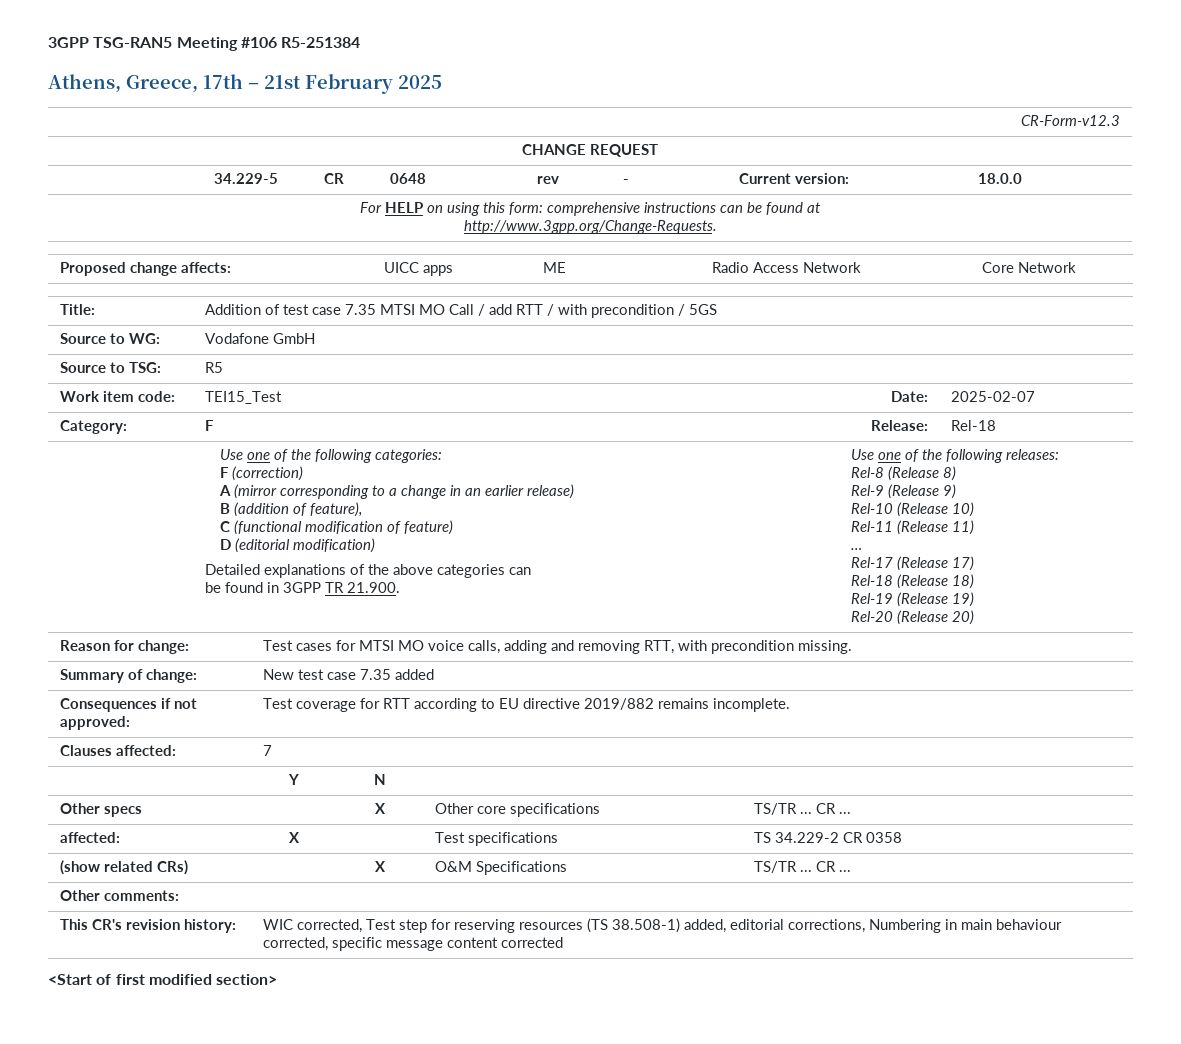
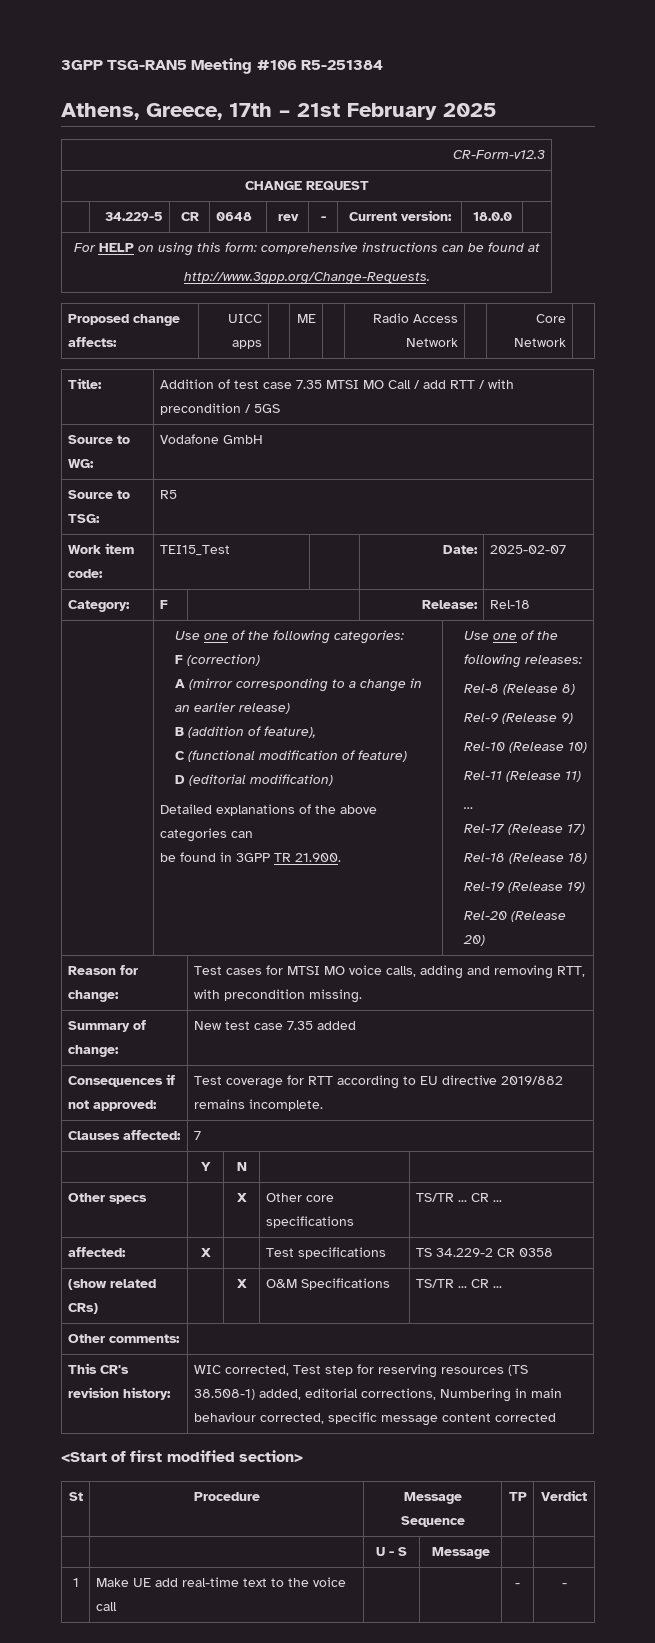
+ St | Procedure | Message Sequence | TP | Verdict
+ | | U - S | Message | |
+ 1 | Make UE add real-time text to the voice call | | | - | -

